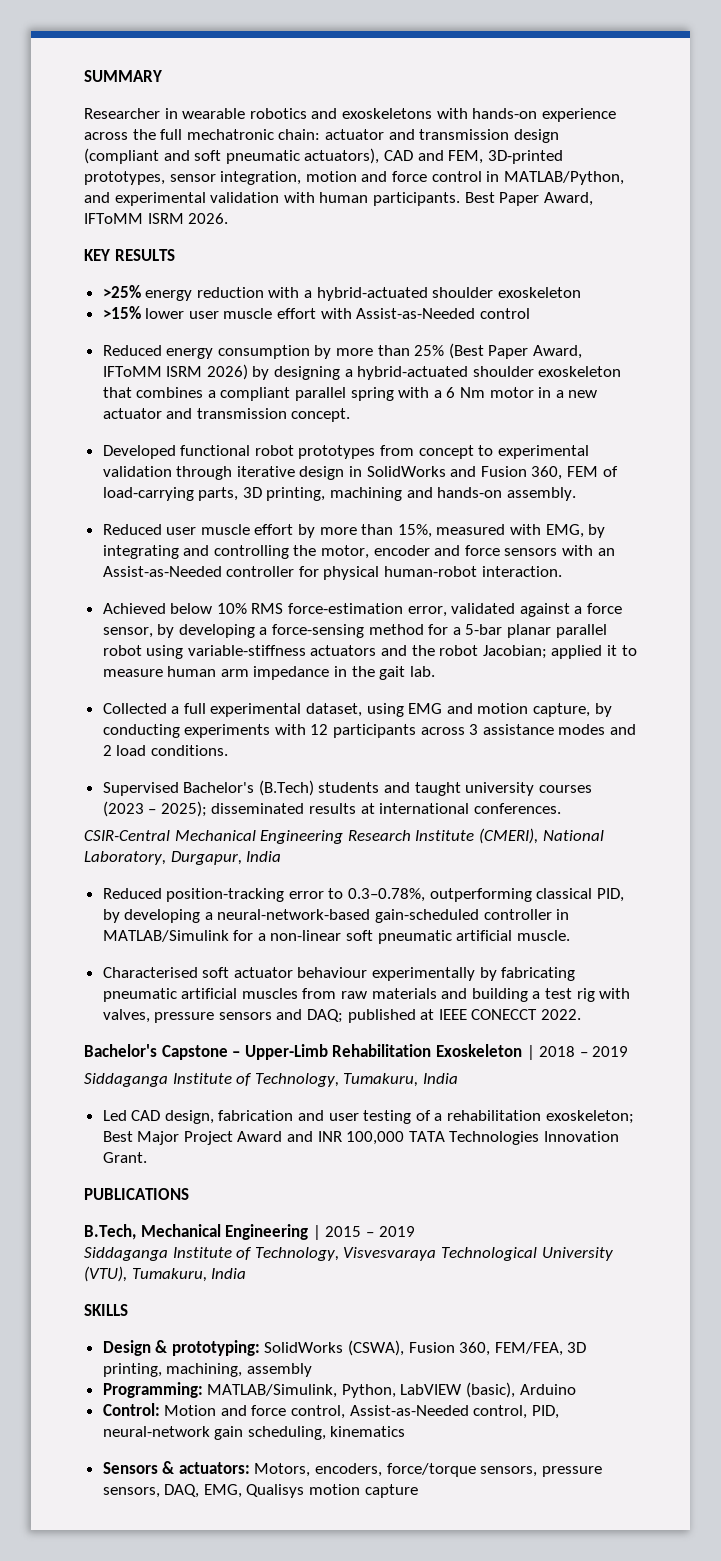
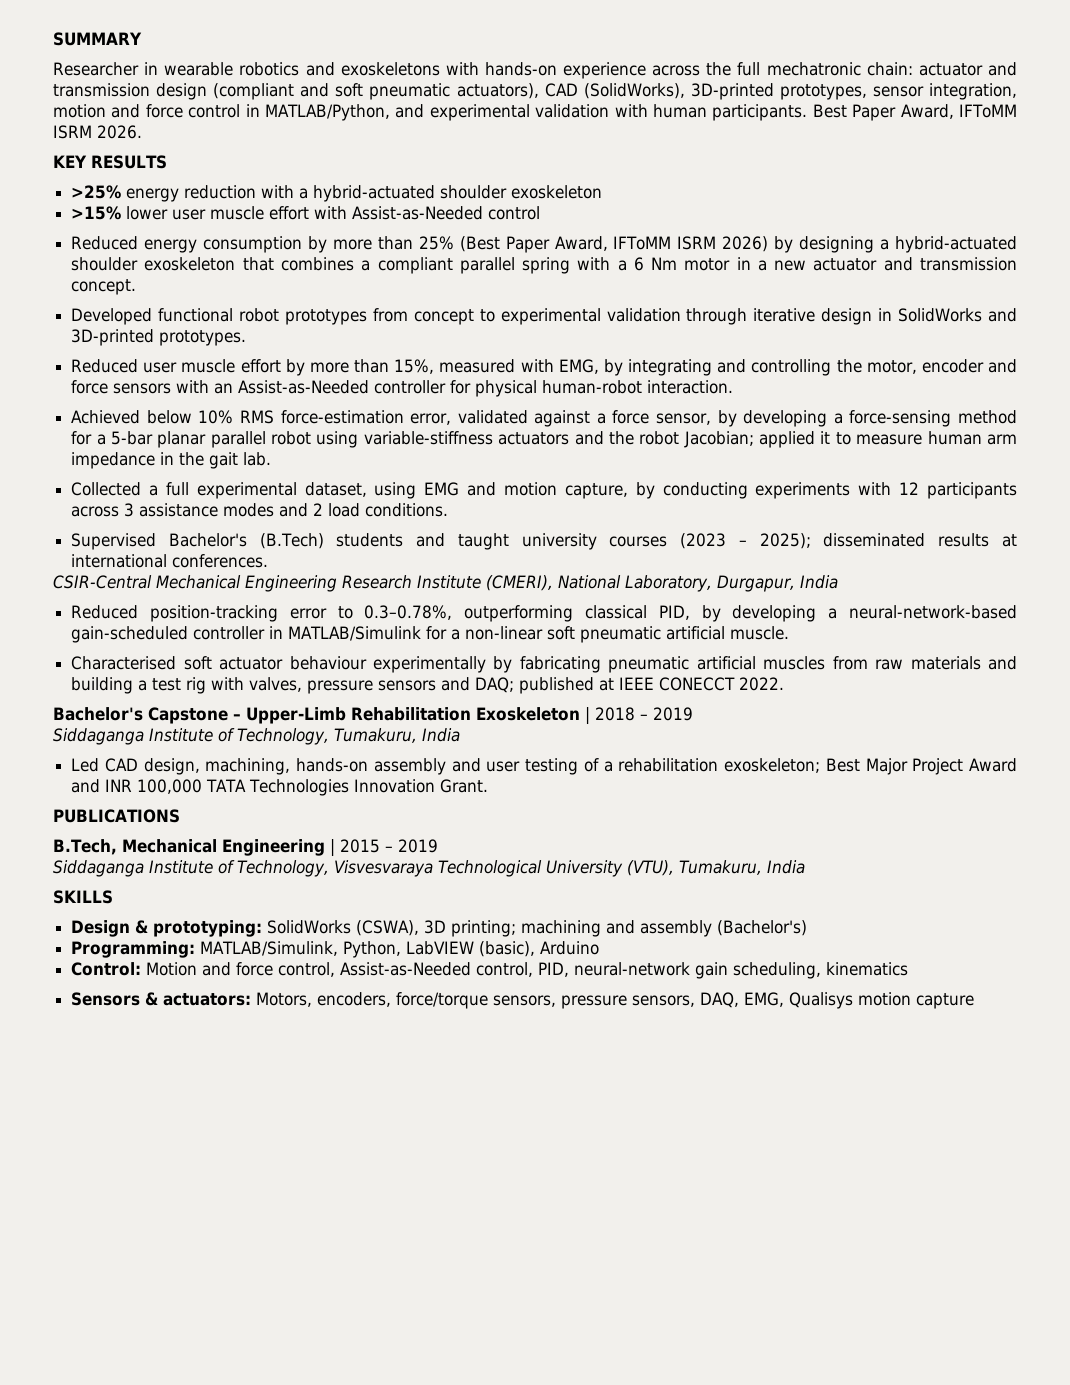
- Researcher in wearable robotics and exoskeletons with hands-on experience across the full mechatronic chain: actuator and transmission design (compliant and soft pneumatic actuators), CAD and FEM, 3D-printed prototypes, sensor integration, motion and force control in MATLAB/Python, and experimental validation with human participants.
+ Researcher in wearable robotics and exoskeletons with hands-on experience across the full mechatronic chain: actuator and transmission design (compliant and soft pneumatic actuators), CAD (SolidWorks), 3D-printed prototypes, sensor integration, motion and force control in MATLAB/Python, and experimental validation with human participants.
- Developed functional robot prototypes from concept to experimental validation through iterative design in SolidWorks and Fusion 360, FEM of load-carrying parts, 3D printing, machining and hands-on assembly.
+ Developed functional robot prototypes from concept to experimental validation through iterative design in SolidWorks and 3D-printed prototypes.
- Led CAD design, fabrication and user testing of a rehabilitation exoskeleton; Best Major Project Award and INR 100,000 TATA Technologies Innovation Grant.
+ Led CAD design, machining, hands-on assembly and user testing of a rehabilitation exoskeleton; Best Major Project Award and INR 100,000 TATA Technologies Innovation Grant.
- Design & prototyping: SolidWorks (CSWA), Fusion 360, FEM/FEA, 3D printing, machining, assembly
+ Design & prototyping: SolidWorks (CSWA), 3D printing; machining and assembly (Bachelor's)

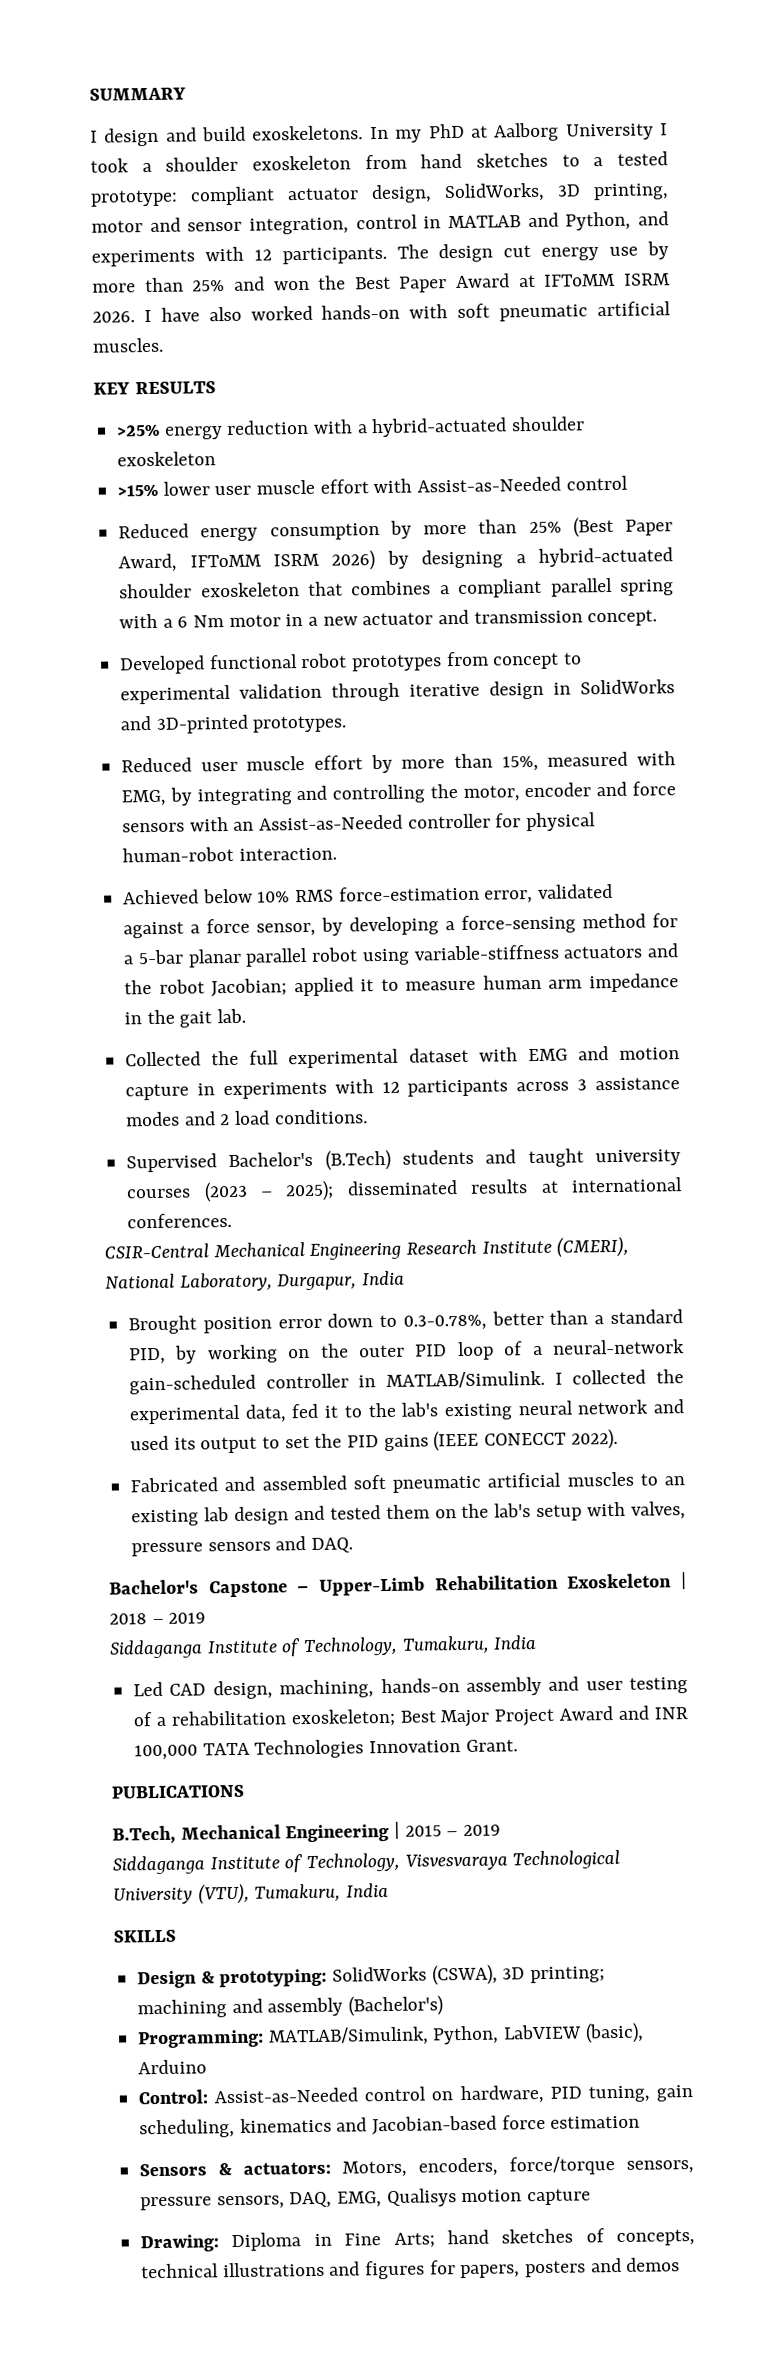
- Researcher in wearable robotics and exoskeletons with hands-on experience across the full mechatronic chain: actuator and transmission design (compliant and soft pneumatic actuators), CAD (SolidWorks), 3D-printed prototypes, sensor integration, motion and force control in MATLAB/Python, and experimental validation with human participants. Best Paper Award, IFToMM ISRM 2026.
+ I design and build exoskeletons. In my PhD at Aalborg University I took a shoulder exoskeleton from hand sketches to a tested prototype: compliant actuator design, SolidWorks, 3D printing, motor and sensor integration, control in MATLAB and Python, and experiments with 12 participants. The design cut energy use by more than 25% and won the Best Paper Award at IFToMM ISRM 2026. I have also worked hands-on with soft pneumatic artificial muscles.
- Collected a full experimental dataset, using EMG and motion capture, by conducting experiments with 12 participants across 3 assistance modes and 2 load conditions.
+ Collected the full experimental dataset with EMG and motion capture in experiments with 12 participants across 3 assistance modes and 2 load conditions.
- Reduced position-tracking error to 0.3–0.78%, outperforming classical PID, by developing a neural-network-based gain-scheduled controller in MATLAB/Simulink for a non-linear soft pneumatic artificial muscle.
- Characterised soft actuator behaviour experimentally by fabricating pneumatic artificial muscles from raw materials and building a test rig with valves, pressure sensors and DAQ; published at IEEE CONECCT 2022.
+ Brought position error down to 0.3-0.78%, better than a standard PID, by working on the outer PID loop of a neural-network gain-scheduled controller in MATLAB/Simulink. I collected the experimental data, fed it to the lab's existing neural network and used its output to set the PID gains (IEEE CONECCT 2022).
+ Fabricated and assembled soft pneumatic artificial muscles to an existing lab design and tested them on the lab's setup with valves, pressure sensors and DAQ.
- Control: Motion and force control, Assist-as-Needed control, PID, neural-network gain scheduling, kinematics
+ Control: Assist-as-Needed control on hardware, PID tuning, gain scheduling, kinematics and Jacobian-based force estimation
+ Drawing: Diploma in Fine Arts; hand sketches of concepts, technical illustrations and figures for papers, posters and demos

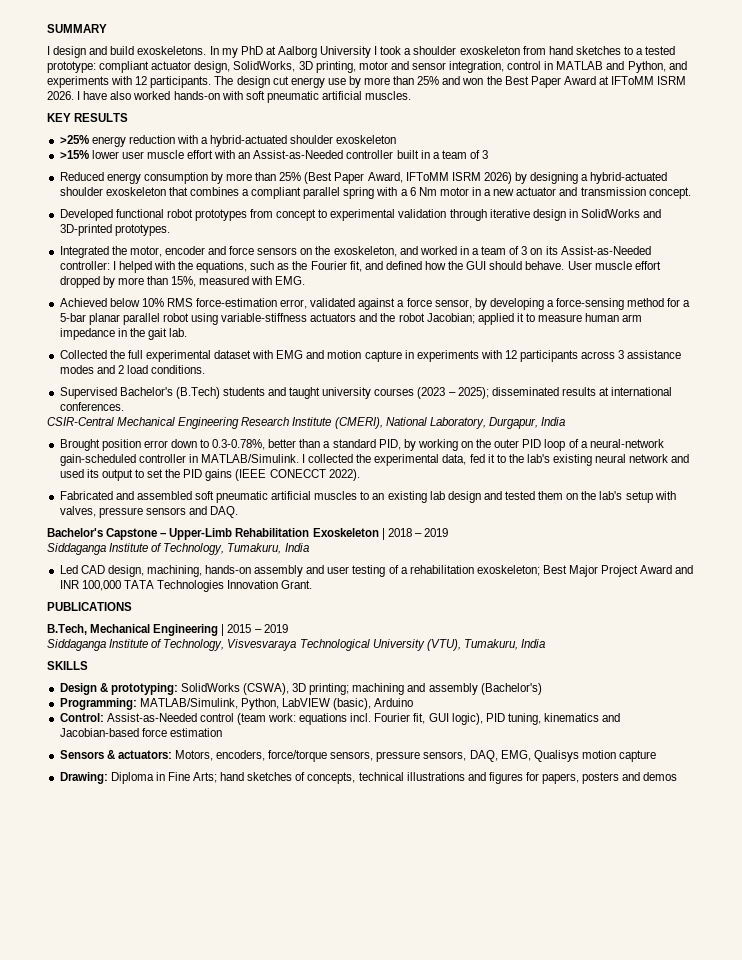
- >15% lower user muscle effort with Assist-as-Needed control
+ >15% lower user muscle effort with an Assist-as-Needed controller built in a team of 3
- Reduced user muscle effort by more than 15%, measured with EMG, by integrating and controlling the motor, encoder and force sensors with an Assist-as-Needed controller for physical human-robot interaction.
+ Integrated the motor, encoder and force sensors on the exoskeleton, and worked in a team of 3 on its Assist-as-Needed controller: I helped with the equations, such as the Fourier fit, and defined how the GUI should behave. User muscle effort dropped by more than 15%, measured with EMG.
- Control: Assist-as-Needed control on hardware, PID tuning, gain scheduling, kinematics and Jacobian-based force estimation
+ Control: Assist-as-Needed control (team work: equations incl. Fourier fit, GUI logic), PID tuning, kinematics and Jacobian-based force estimation

